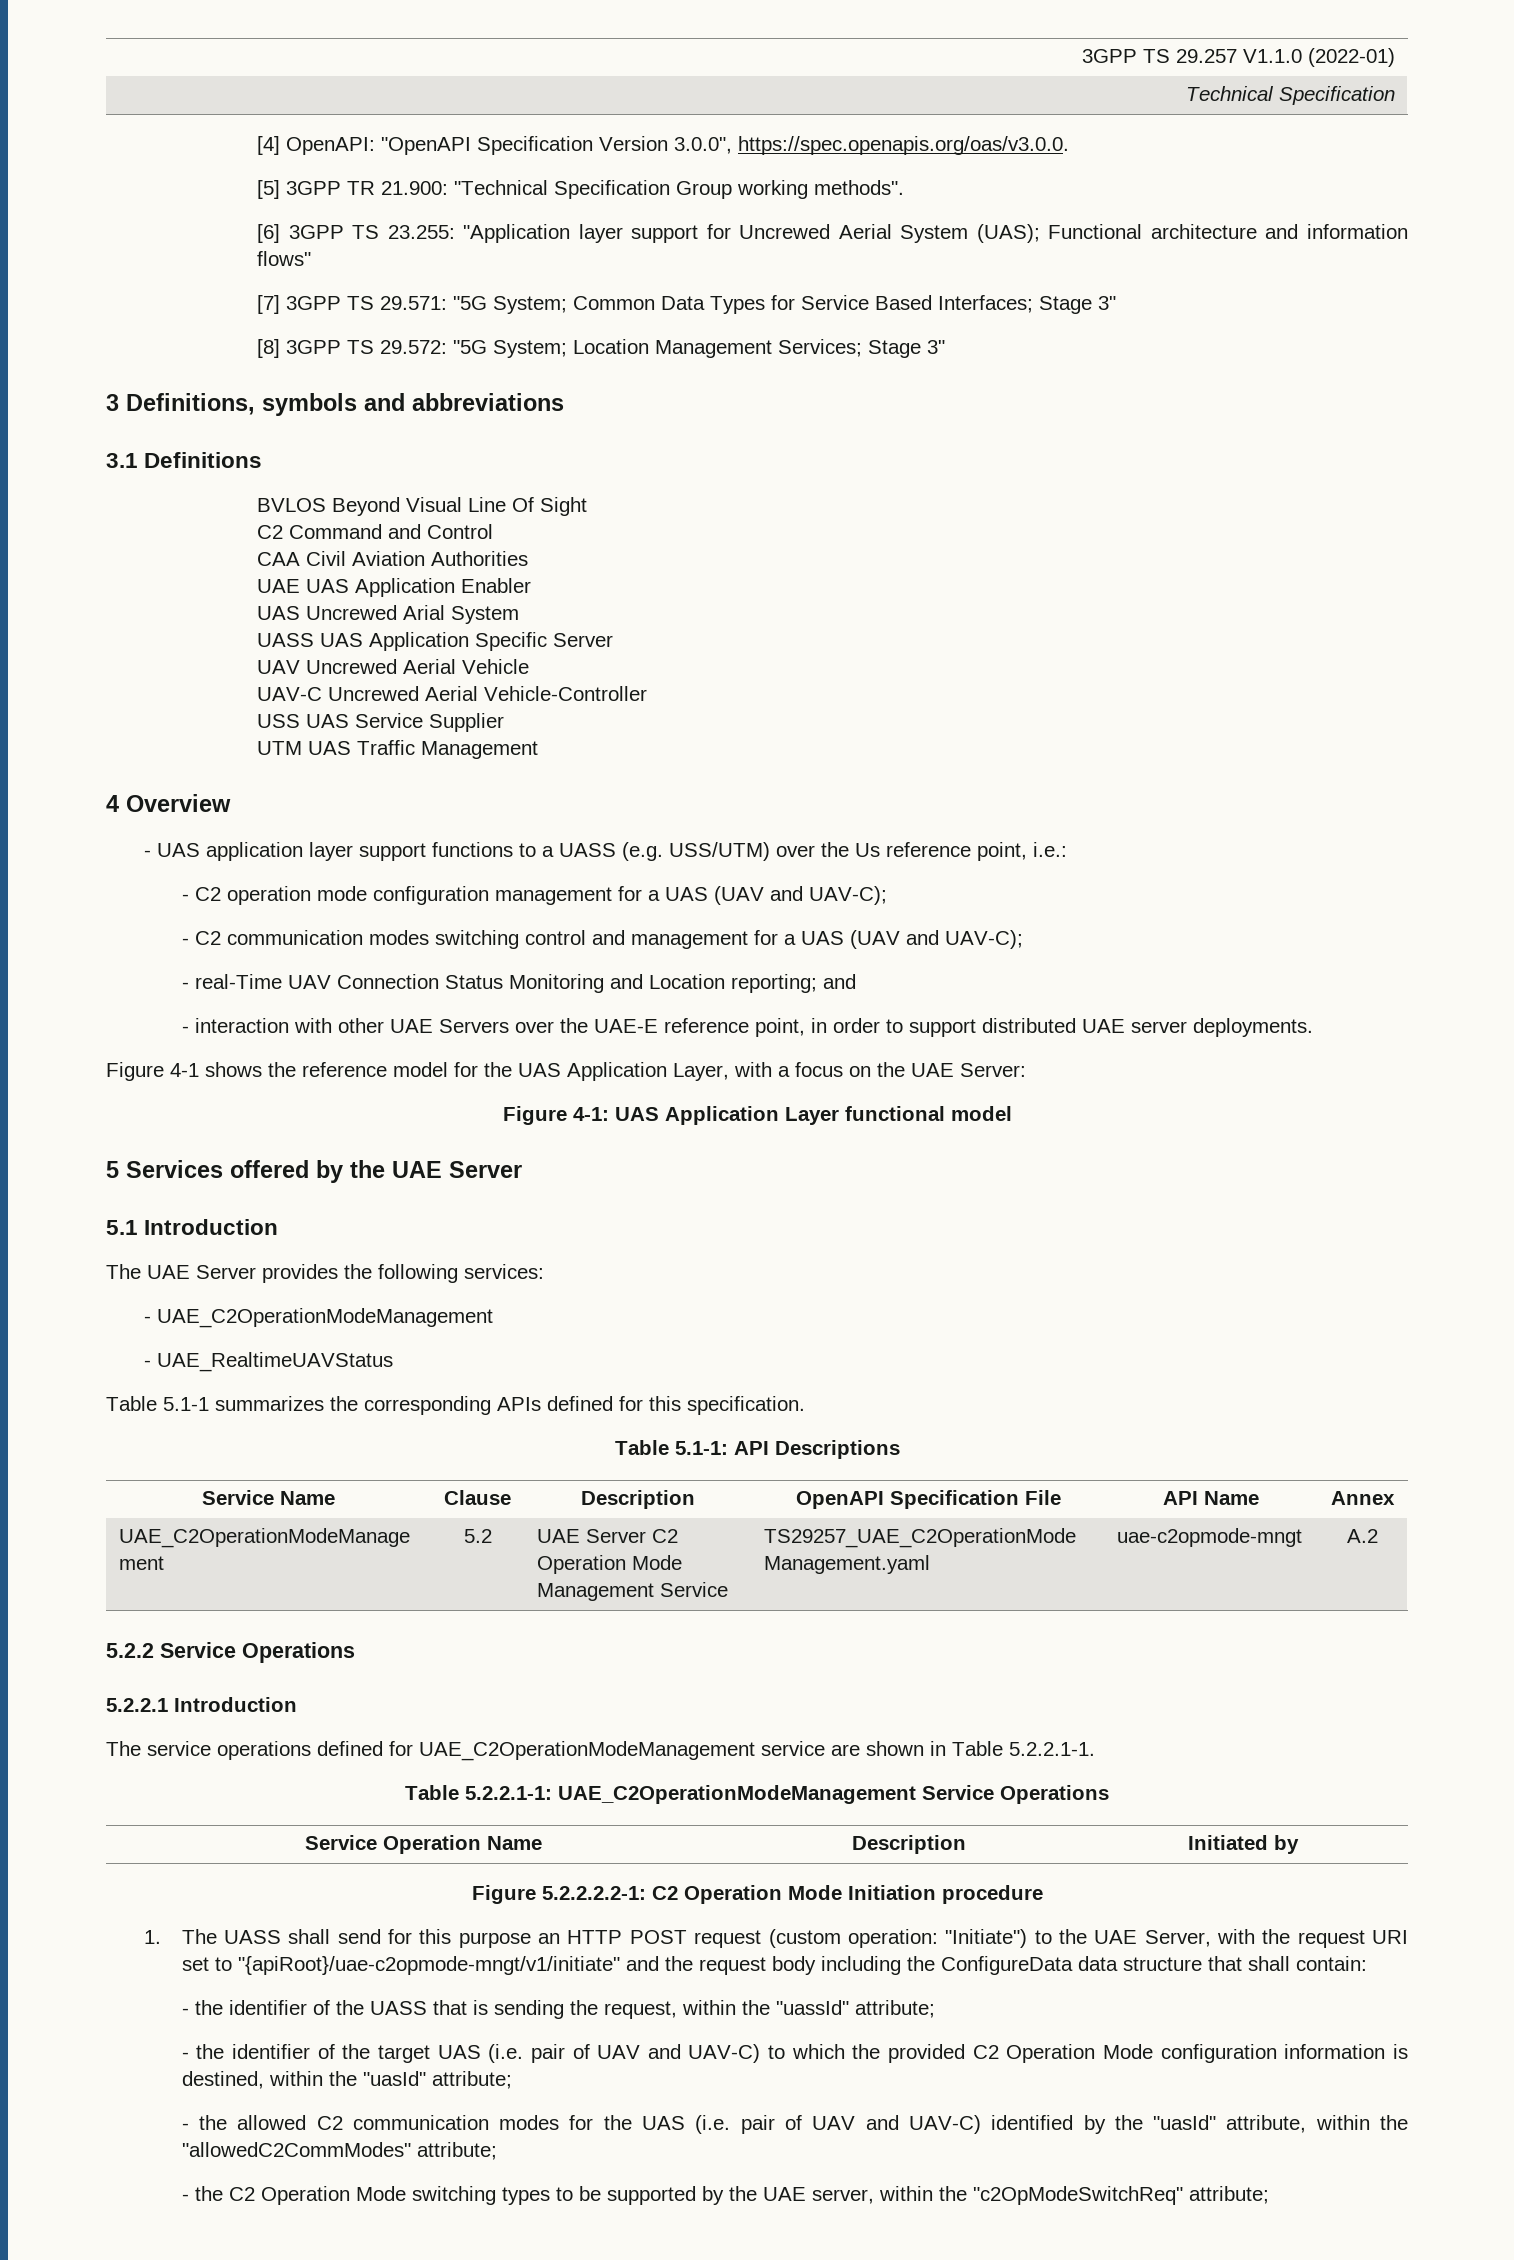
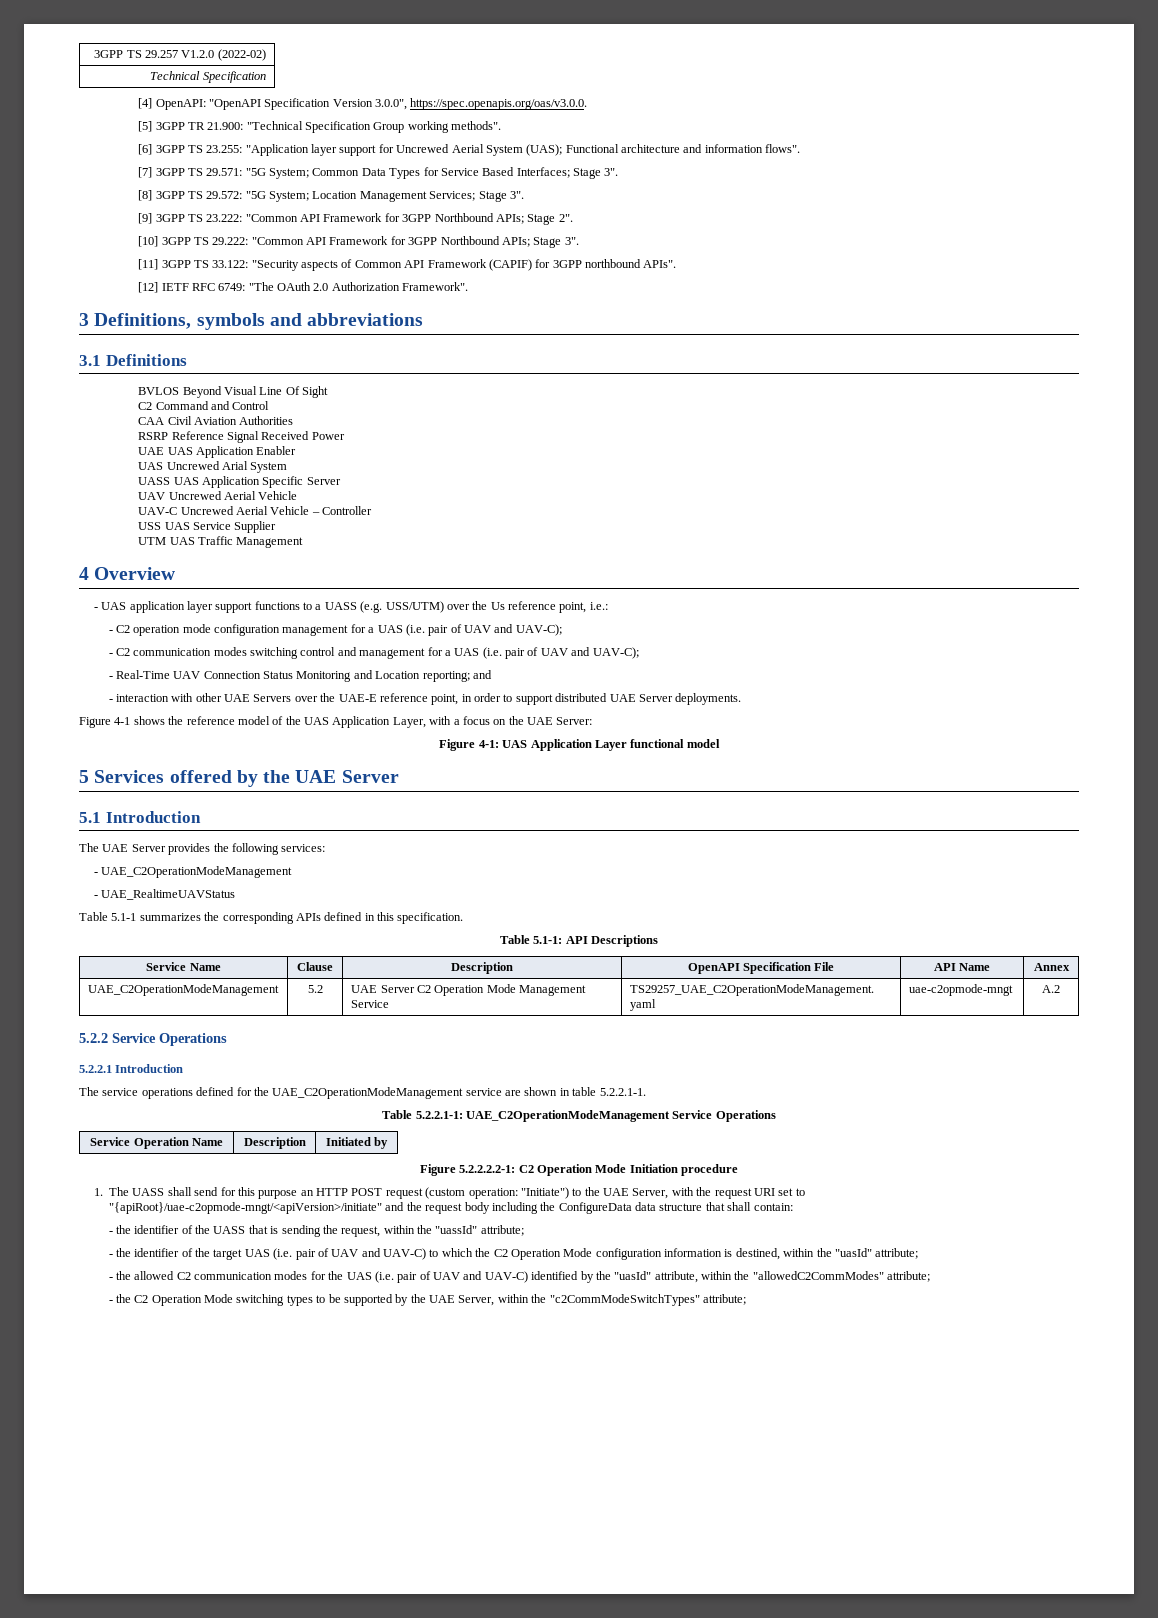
- 3GPP TS 29.257 V1.1.0 (2022-01)
+ 3GPP TS 29.257 V1.2.0 (2022-02)
- [6] 3GPP TS 23.255: "Application layer support for Uncrewed Aerial System (UAS); Functional architecture and information flows"
+ [6] 3GPP TS 23.255: "Application layer support for Uncrewed Aerial System (UAS); Functional architecture and information flows".
- [7] 3GPP TS 29.571: "5G System; Common Data Types for Service Based Interfaces; Stage 3"
+ [7] 3GPP TS 29.571: "5G System; Common Data Types for Service Based Interfaces; Stage 3".
- [8] 3GPP TS 29.572: "5G System; Location Management Services; Stage 3"
+ [8] 3GPP TS 29.572: "5G System; Location Management Services; Stage 3".
+ [9] 3GPP TS 23.222: "Common API Framework for 3GPP Northbound APIs; Stage 2".
+ [10] 3GPP TS 29.222: "Common API Framework for 3GPP Northbound APIs; Stage 3".
+ [11] 3GPP TS 33.122: "Security aspects of Common API Framework (CAPIF) for 3GPP northbound APIs".
+ [12] IETF RFC 6749: "The OAuth 2.0 Authorization Framework".
+ RSRP Reference Signal Received Power
- UAV-C Uncrewed Aerial Vehicle-Controller
+ UAV-C Uncrewed Aerial Vehicle – Controller
- - C2 operation mode configuration management for a UAS (UAV and UAV-C);
+ - C2 operation mode configuration management for a UAS (i.e. pair of UAV and UAV-C);
- - C2 communication modes switching control and management for a UAS (UAV and UAV-C);
- - real-Time UAV Connection Status Monitoring and Location reporting; and
+ - C2 communication modes switching control and management for a UAS (i.e. pair of UAV and UAV-C);
+ - Real-Time UAV Connection Status Monitoring and Location reporting; and
- - interaction with other UAE Servers over the UAE-E reference point, in order to support distributed UAE server deployments.
+ - interaction with other UAE Servers over the UAE-E reference point, in order to support distributed UAE Server deployments.
- Figure 4-1 shows the reference model for the UAS Application Layer, with a focus on the UAE Server:
+ Figure 4-1 shows the reference model of the UAS Application Layer, with a focus on the UAE Server:
- Table 5.1-1 summarizes the corresponding APIs defined for this specification.
+ Table 5.1-1 summarizes the corresponding APIs defined in this specification.
- The service operations defined for UAE_C2OperationModeManagement service are shown in Table 5.2.2.1-1.
+ The service operations defined for the UAE_C2OperationModeManagement service are shown in table 5.2.2.1-1.
- 1. The UASS shall send for this purpose an HTTP POST request (custom operation: "Initiate") to the UAE Server, with the request URI set to "{apiRoot}/uae-c2opmode-mngt/v1/initiate" and the request body including the ConfigureData data structure that shall contain:
+ 1. The UASS shall send for this purpose an HTTP POST request (custom operation: "Initiate") to the UAE Server, with the request URI set to "{apiRoot}/uae-c2opmode-mngt/<apiVersion>/initiate" and the request body including the ConfigureData data structure that shall contain:
- - the identifier of the target UAS (i.e. pair of UAV and UAV-C) to which the provided C2 Operation Mode configuration information is destined, within the "uasId" attribute;
+ - the identifier of the target UAS (i.e. pair of UAV and UAV-C) to which the C2 Operation Mode configuration information is destined, within the "uasId" attribute;
- - the C2 Operation Mode switching types to be supported by the UAE server, within the "c2OpModeSwitchReq" attribute;
+ - the C2 Operation Mode switching types to be supported by the UAE Server, within the "c2CommModeSwitchTypes" attribute;

